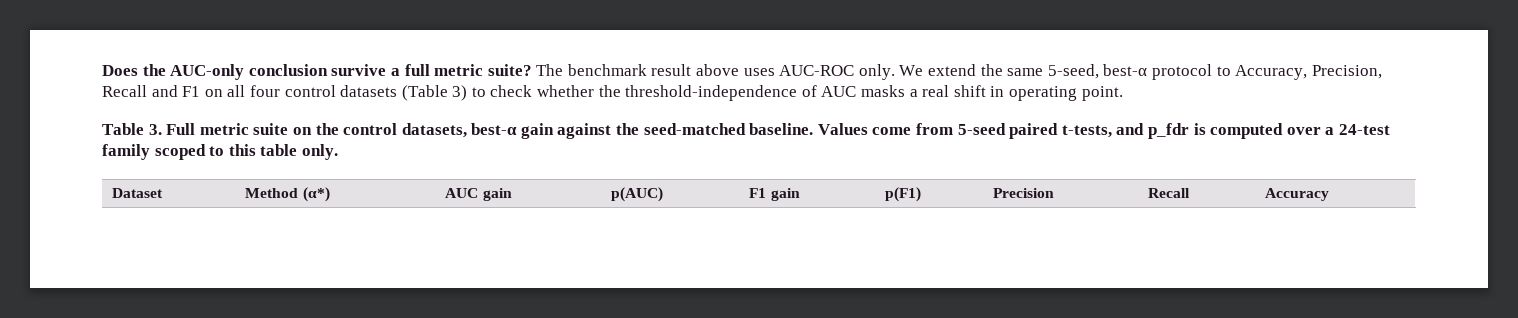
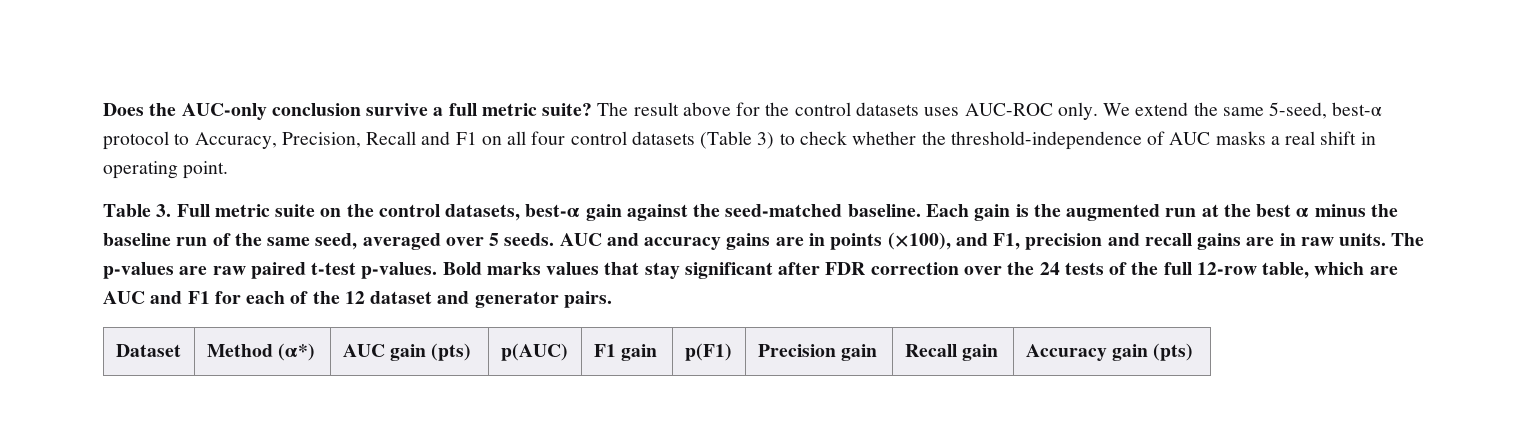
- The benchmark result above uses AUC-ROC only.
+ The result above for the control datasets uses AUC-ROC only.
- Values come from 5-seed paired t-tests, and p_fdr is computed over a 24-test family scoped to this table only.
+ Each gain is the augmented run at the best α minus the baseline run of the same seed, averaged over 5 seeds. AUC and accuracy gains are in points (×100), and F1, precision and recall gains are in raw units. The p-values are raw paired t-test p-values. Bold marks values that stay significant after FDR correction over the 24 tests of the full 12-row table, which are AUC and F1 for each of the 12 dataset and generator pairs.
- Dataset | Method (α*) | AUC gain | p(AUC) | F1 gain | p(F1) | Precision | Recall | Accuracy
+ Dataset | Method (α*) | AUC gain (pts) | p(AUC) | F1 gain | p(F1) | Precision gain | Recall gain | Accuracy gain (pts)

